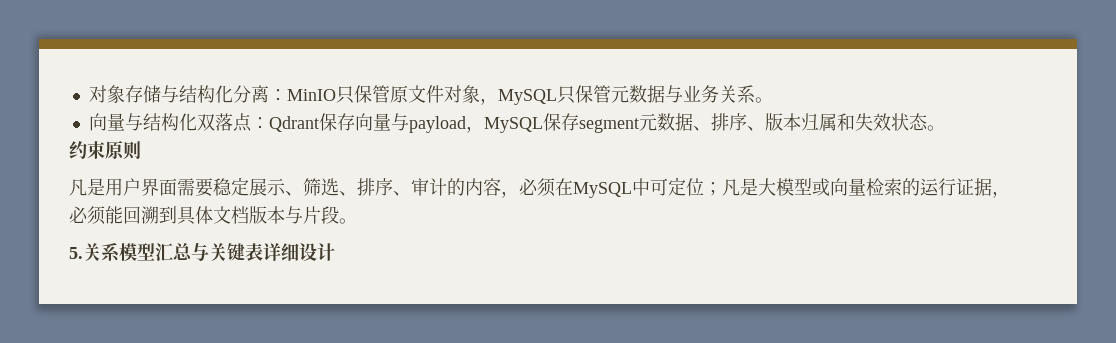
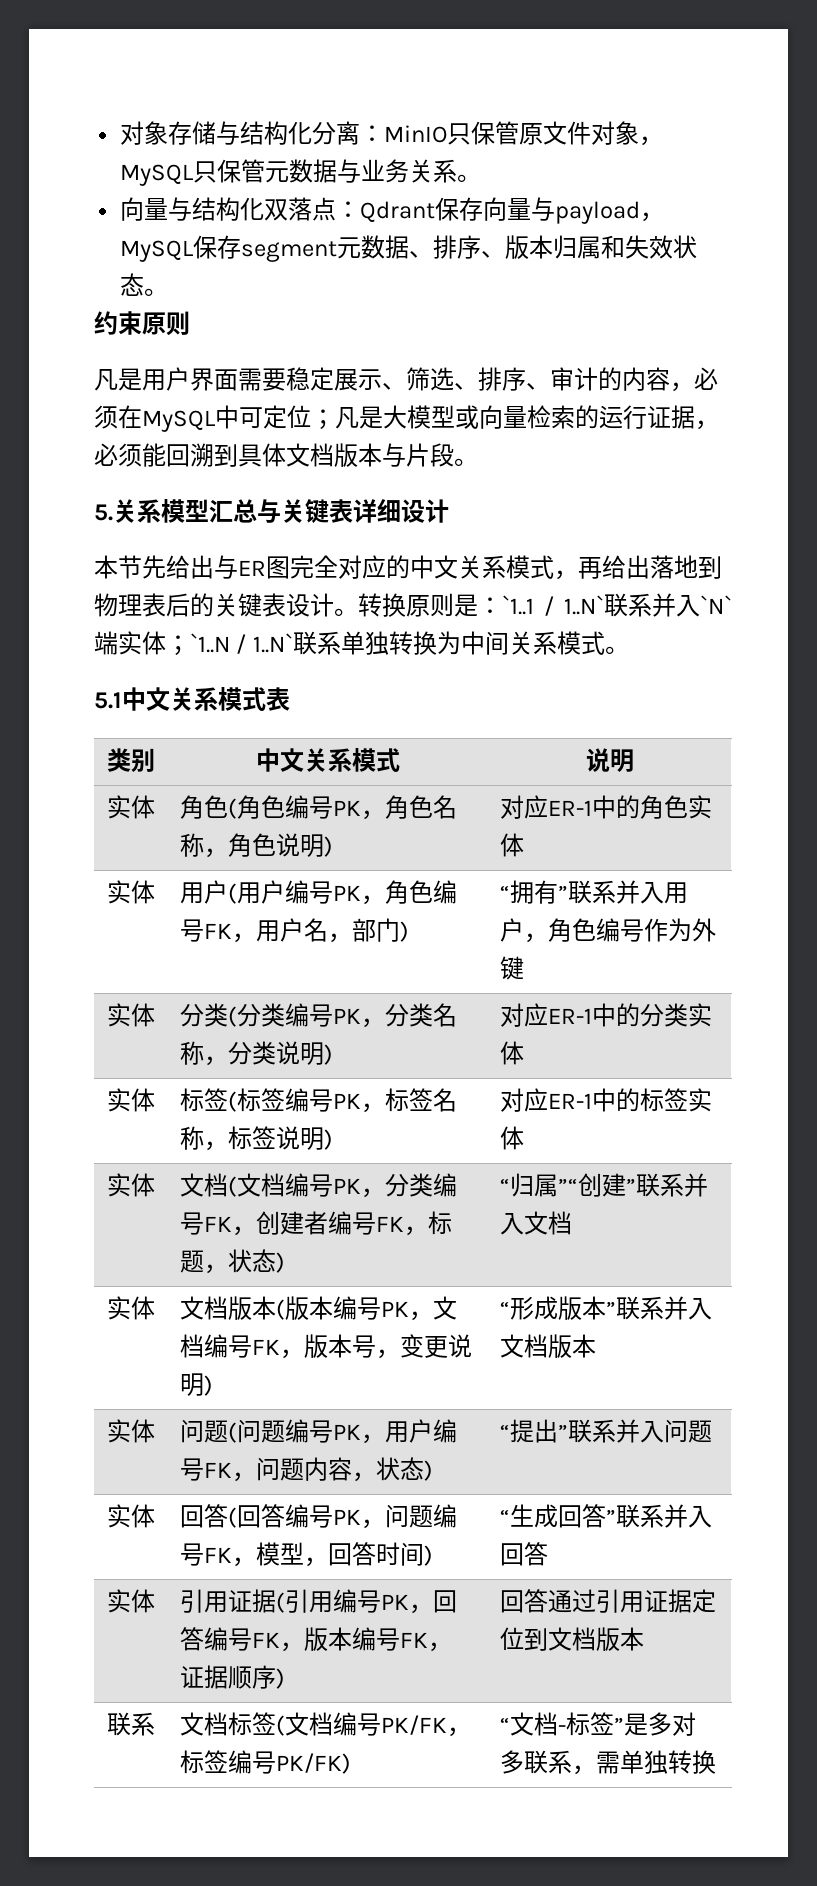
+ 本节先给出与ER图完全对应的中文关系模式，再给出落地到物理表后的关键表设计。转换原则是：`1..1 / 1..N`联系并入`N`端实体；`1..N / 1..N`联系单独转换为中间关系模式。
+ 5.1中文关系模式表
+ 类别 | 中文关系模式 | 说明
+ 实体 | 角色(角色编号PK，角色名称，角色说明) | 对应ER-1中的角色实体
+ 实体 | 用户(用户编号PK，角色编号FK，用户名，部门) | “拥有”联系并入用户，角色编号作为外键
+ 实体 | 分类(分类编号PK，分类名称，分类说明) | 对应ER-1中的分类实体
+ 实体 | 标签(标签编号PK，标签名称，标签说明) | 对应ER-1中的标签实体
+ 实体 | 文档(文档编号PK，分类编号FK，创建者编号FK，标题，状态) | “归属”“创建”联系并入文档
+ 实体 | 文档版本(版本编号PK，文档编号FK，版本号，变更说明) | “形成版本”联系并入文档版本
+ 实体 | 问题(问题编号PK，用户编号FK，问题内容，状态) | “提出”联系并入问题
+ 实体 | 回答(回答编号PK，问题编号FK，模型，回答时间) | “生成回答”联系并入回答
+ 实体 | 引用证据(引用编号PK，回答编号FK，版本编号FK，证据顺序) | 回答通过引用证据定位到文档版本
+ 联系 | 文档标签(文档编号PK/FK，标签编号PK/FK) | “文档-标签”是多对多联系，需单独转换

